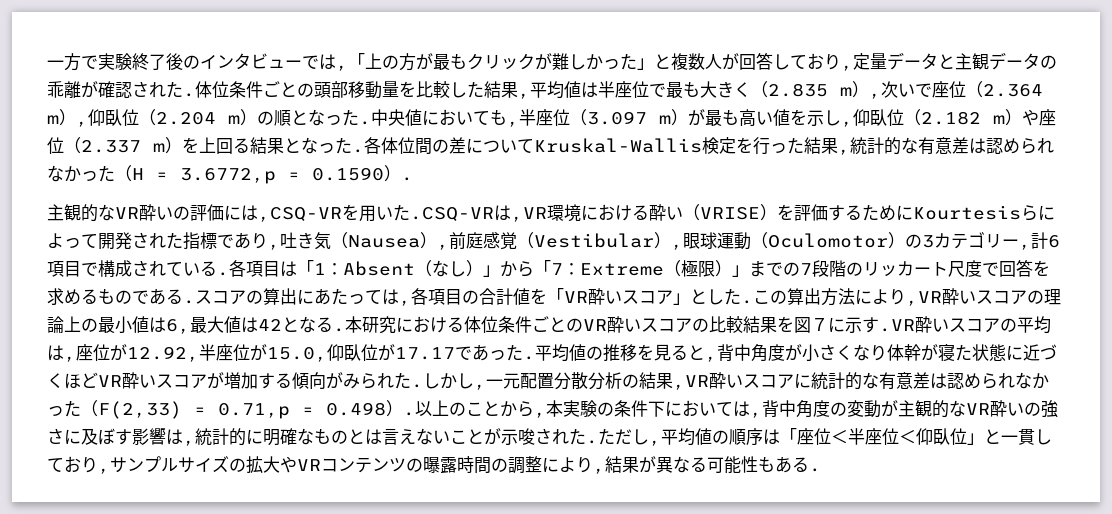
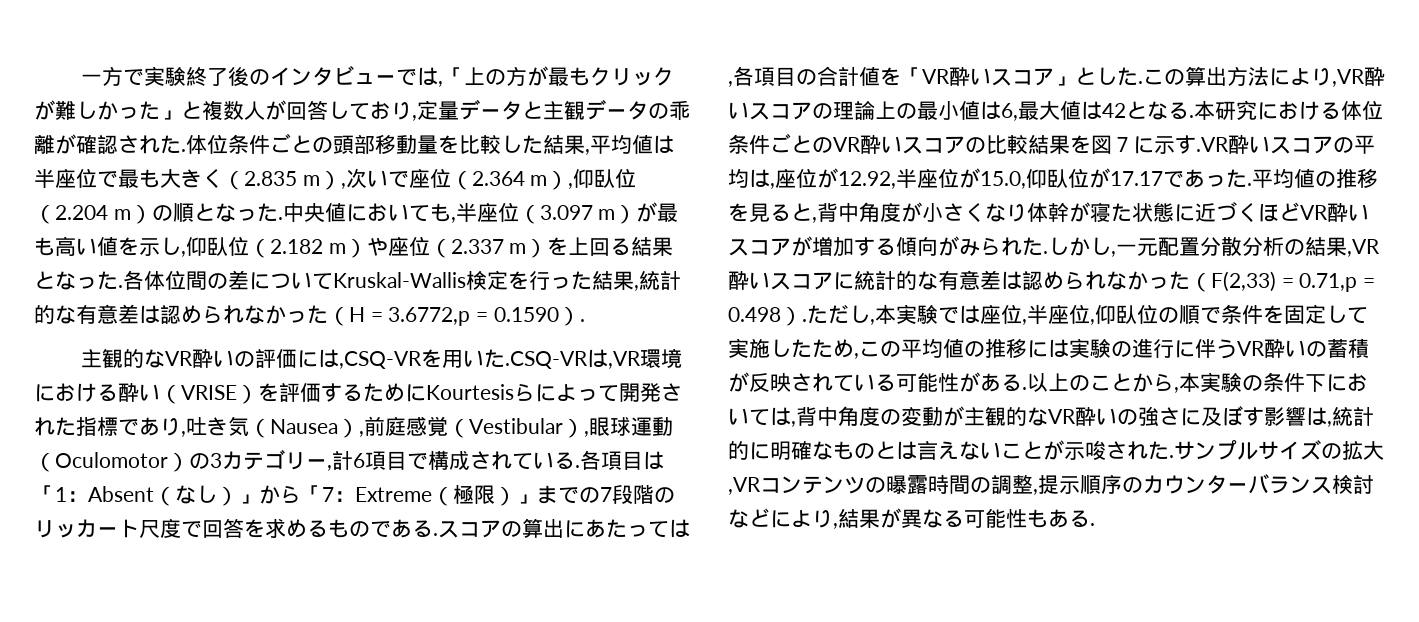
+ ただし,本実験では座位,半座位,仰臥位の順で条件を固定して実施したため,この平均値の推移には実験の進行に伴うVR酔いの蓄積が反映されている可能性がある.
- ただし,平均値の順序は「座位＜半座位＜仰臥位」と一貫しており,サンプルサイズの拡大やVRコンテンツの曝露時間の調整により,結果が異なる可能性もある.
+ サンプルサイズの拡大,VRコンテンツの曝露時間の調整,提示順序のカウンターバランス検討などにより,結果が異なる可能性もある.

